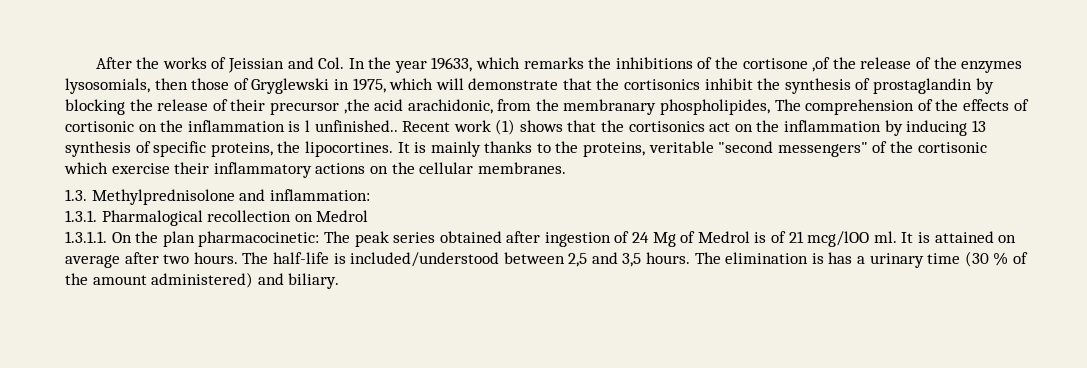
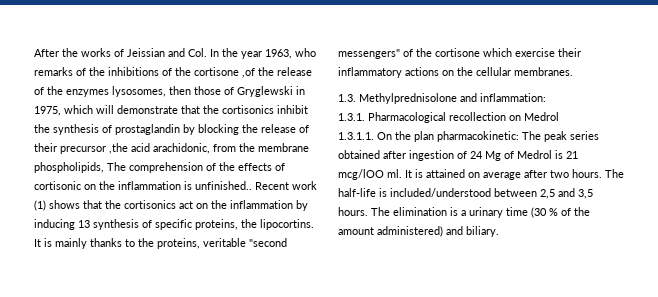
- After the works of Jeissian and Col. In the year 19633, which remarks the inhibitions of the cortisone ,of the release of the enzymes lysosomials, then those of Gryglewski in 1975, which will demonstrate that the cortisonics inhibit the synthesis of prostaglandin by blocking the release of their precursor ,the acid arachidonic, from the membranary phospholipides, The comprehension of the effects of cortisonic on the inflammation is l unfinished..
+ After the works of Jeissian and Col. In the year 1963, who remarks of the inhibitions of the cortisone ,of the release of the enzymes lysosomes, then those of Gryglewski in 1975, which will demonstrate that the cortisonics inhibit the synthesis of prostaglandin by blocking the release of their precursor ,the acid arachidonic, from the membrane phospholipids, The comprehension of the effects of cortisonic on the inflammation is unfinished..
- Recent work (1) shows that the cortisonics act on the inflammation by inducing 13 synthesis of specific proteins, the lipocortines.
+ Recent work (1) shows that the cortisonics act on the inflammation by inducing 13 synthesis of specific proteins, the lipocortins.
- It is mainly thanks to the proteins, veritable "second messengers" of the cortisonic which exercise their inflammatory actions on the cellular membranes.
+ It is mainly thanks to the proteins, veritable "second messengers" of the cortisone which exercise their inflammatory actions on the cellular membranes.
- 1.3.1. Pharmalogical recollection on Medrol
+ 1.3.1. Pharmacological recollection on Medrol
- 1.3.1.1. On the plan pharmacocinetic: The peak series obtained after ingestion of 24 Mg of Medrol is of 21 mcg/lOO ml.
+ 1.3.1.1. On the plan pharmacokinetic: The peak series obtained after ingestion of 24 Mg of Medrol is 21 mcg/lOO ml.
- The elimination is has a urinary time (30 % of the amount administered) and biliary.
+ The elimination is a urinary time (30 % of the amount administered) and biliary.

